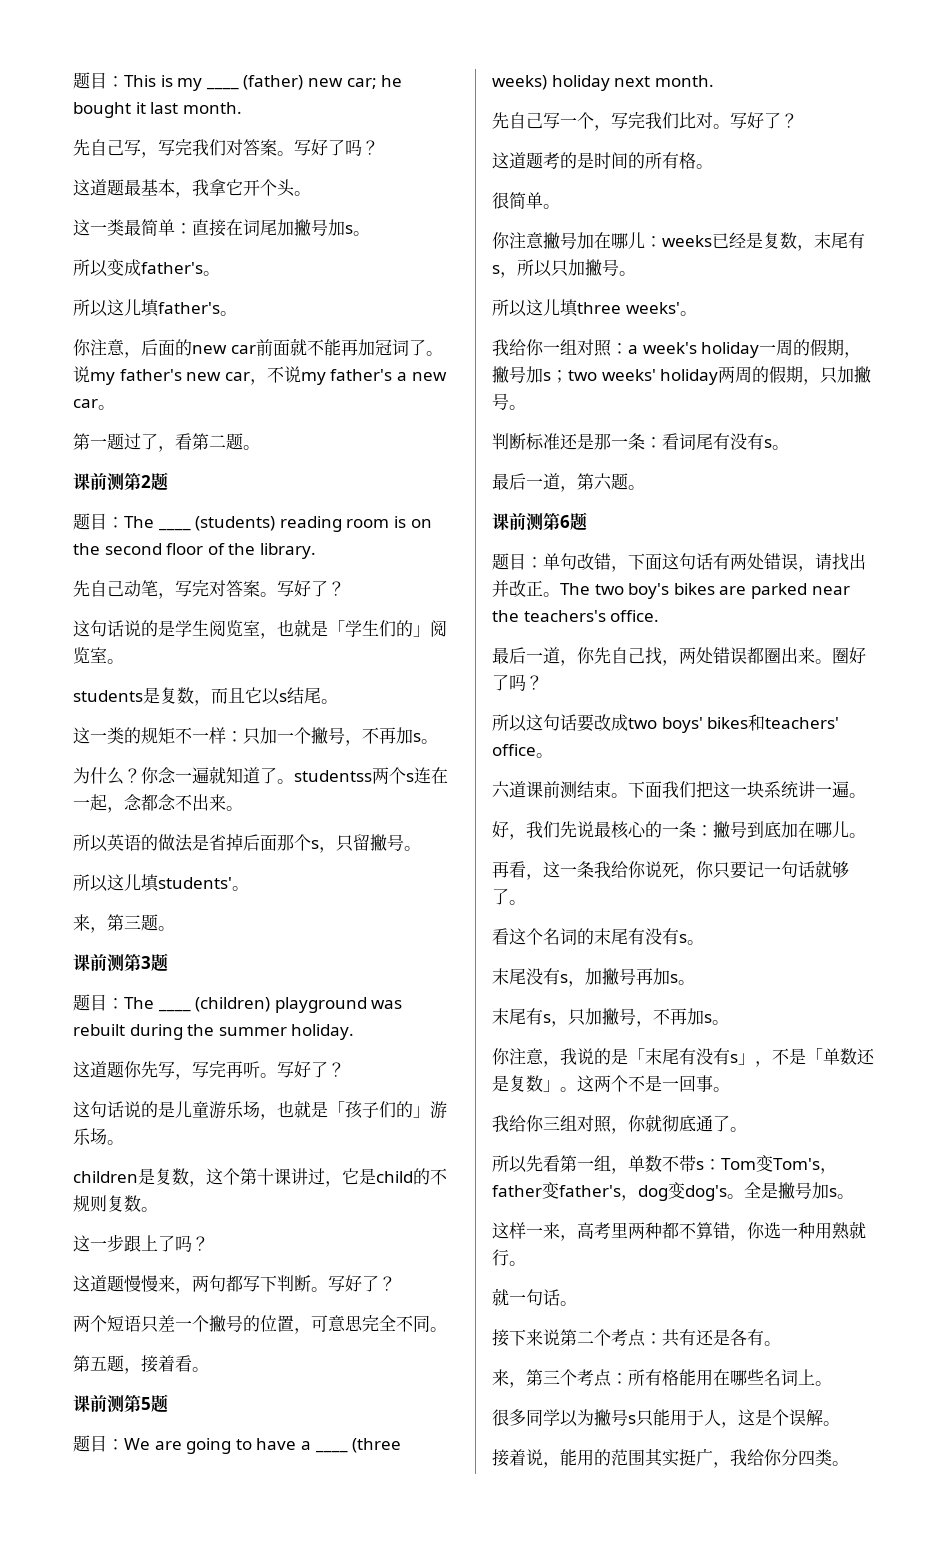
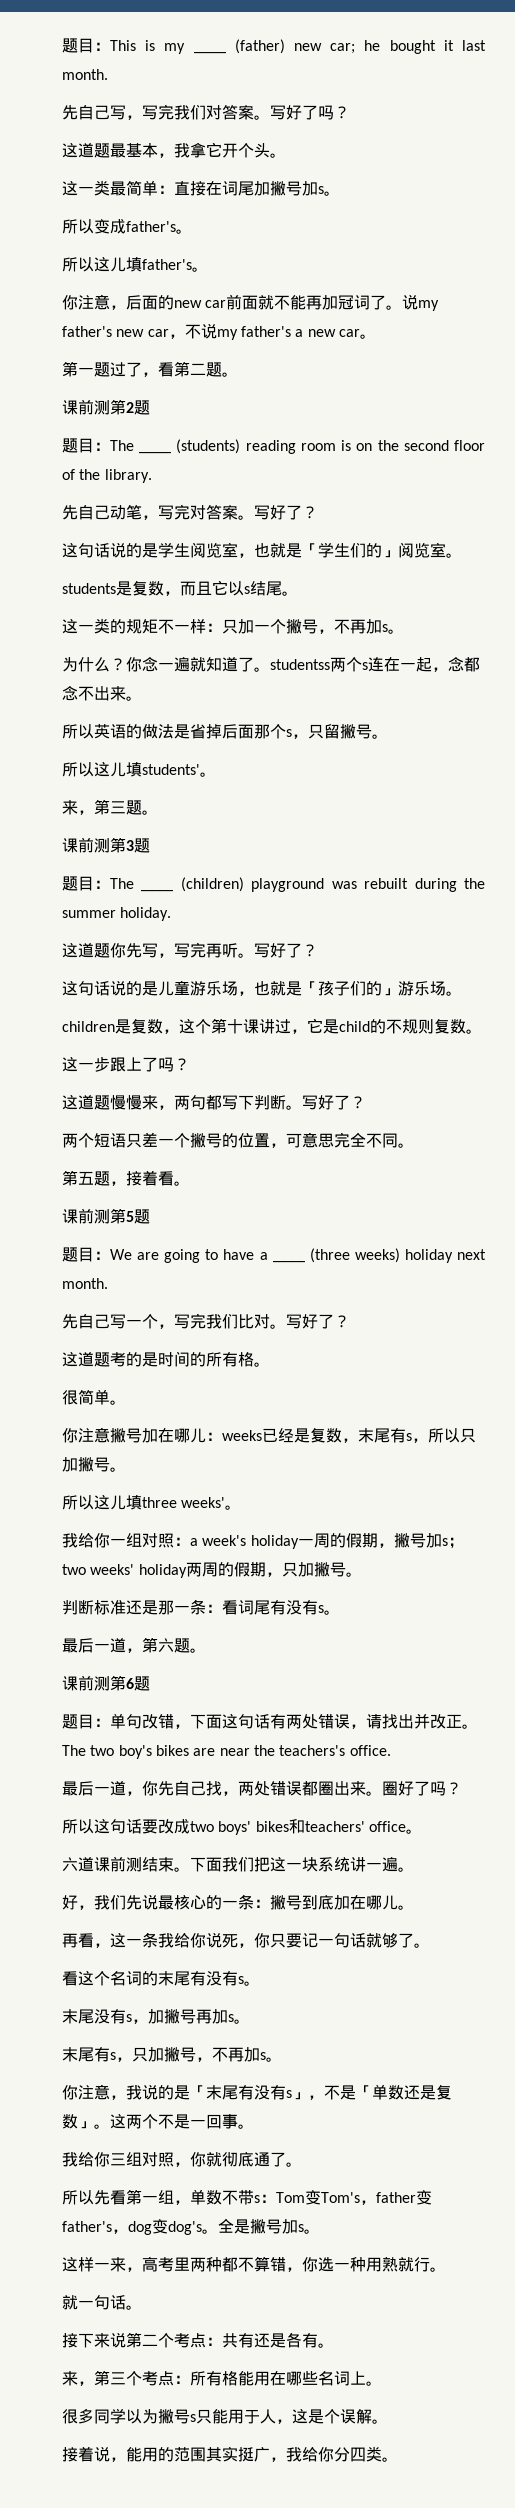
- The two boy's bikes are parked near the teachers's office.
+ The two boy's bikes are near the teachers's office.

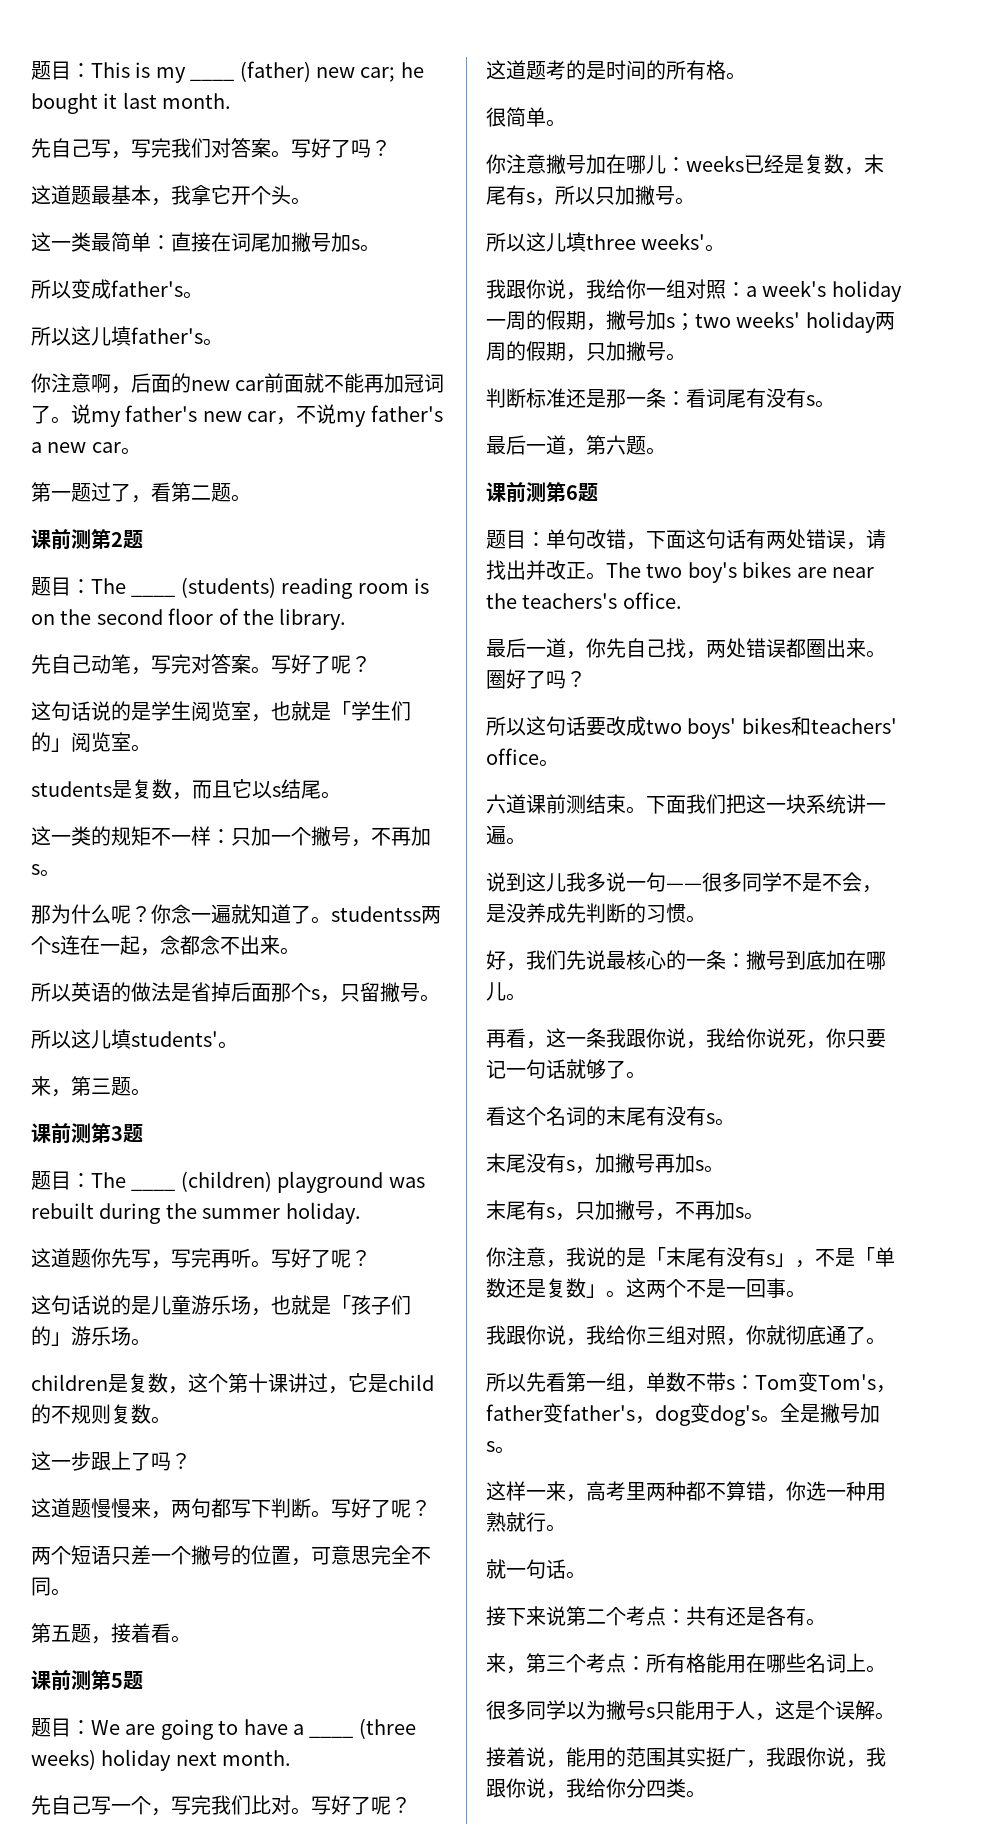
- 你注意，后面的new car前面就不能再加冠词了。
+ 你注意啊，后面的new car前面就不能再加冠词了。
- 先自己动笔，写完对答案。写好了？
+ 先自己动笔，写完对答案。写好了呢？
- 为什么？
+ 那为什么呢？
- 这道题你先写，写完再听。写好了？
+ 这道题你先写，写完再听。写好了呢？
- 这道题慢慢来，两句都写下判断。写好了？
+ 这道题慢慢来，两句都写下判断。写好了呢？
- 先自己写一个，写完我们比对。写好了？
+ 先自己写一个，写完我们比对。写好了呢？
- 我给你一组对照：a week's holiday一周的假期，撇号加s；two weeks' holiday两周的假期，只加撇号。
+ 我跟你说，我给你一组对照：a week's holiday一周的假期，撇号加s；two weeks' holiday两周的假期，只加撇号。
+ 说到这儿我多说一句——很多同学不是不会，是没养成先判断的习惯。
- 再看，这一条我给你说死，你只要记一句话就够了。
+ 再看，这一条我跟你说，我给你说死，你只要记一句话就够了。
- 我给你三组对照，你就彻底通了。
+ 我跟你说，我给你三组对照，你就彻底通了。
- 接着说，能用的范围其实挺广，我给你分四类。
+ 接着说，能用的范围其实挺广，我跟你说，我跟你说，我给你分四类。

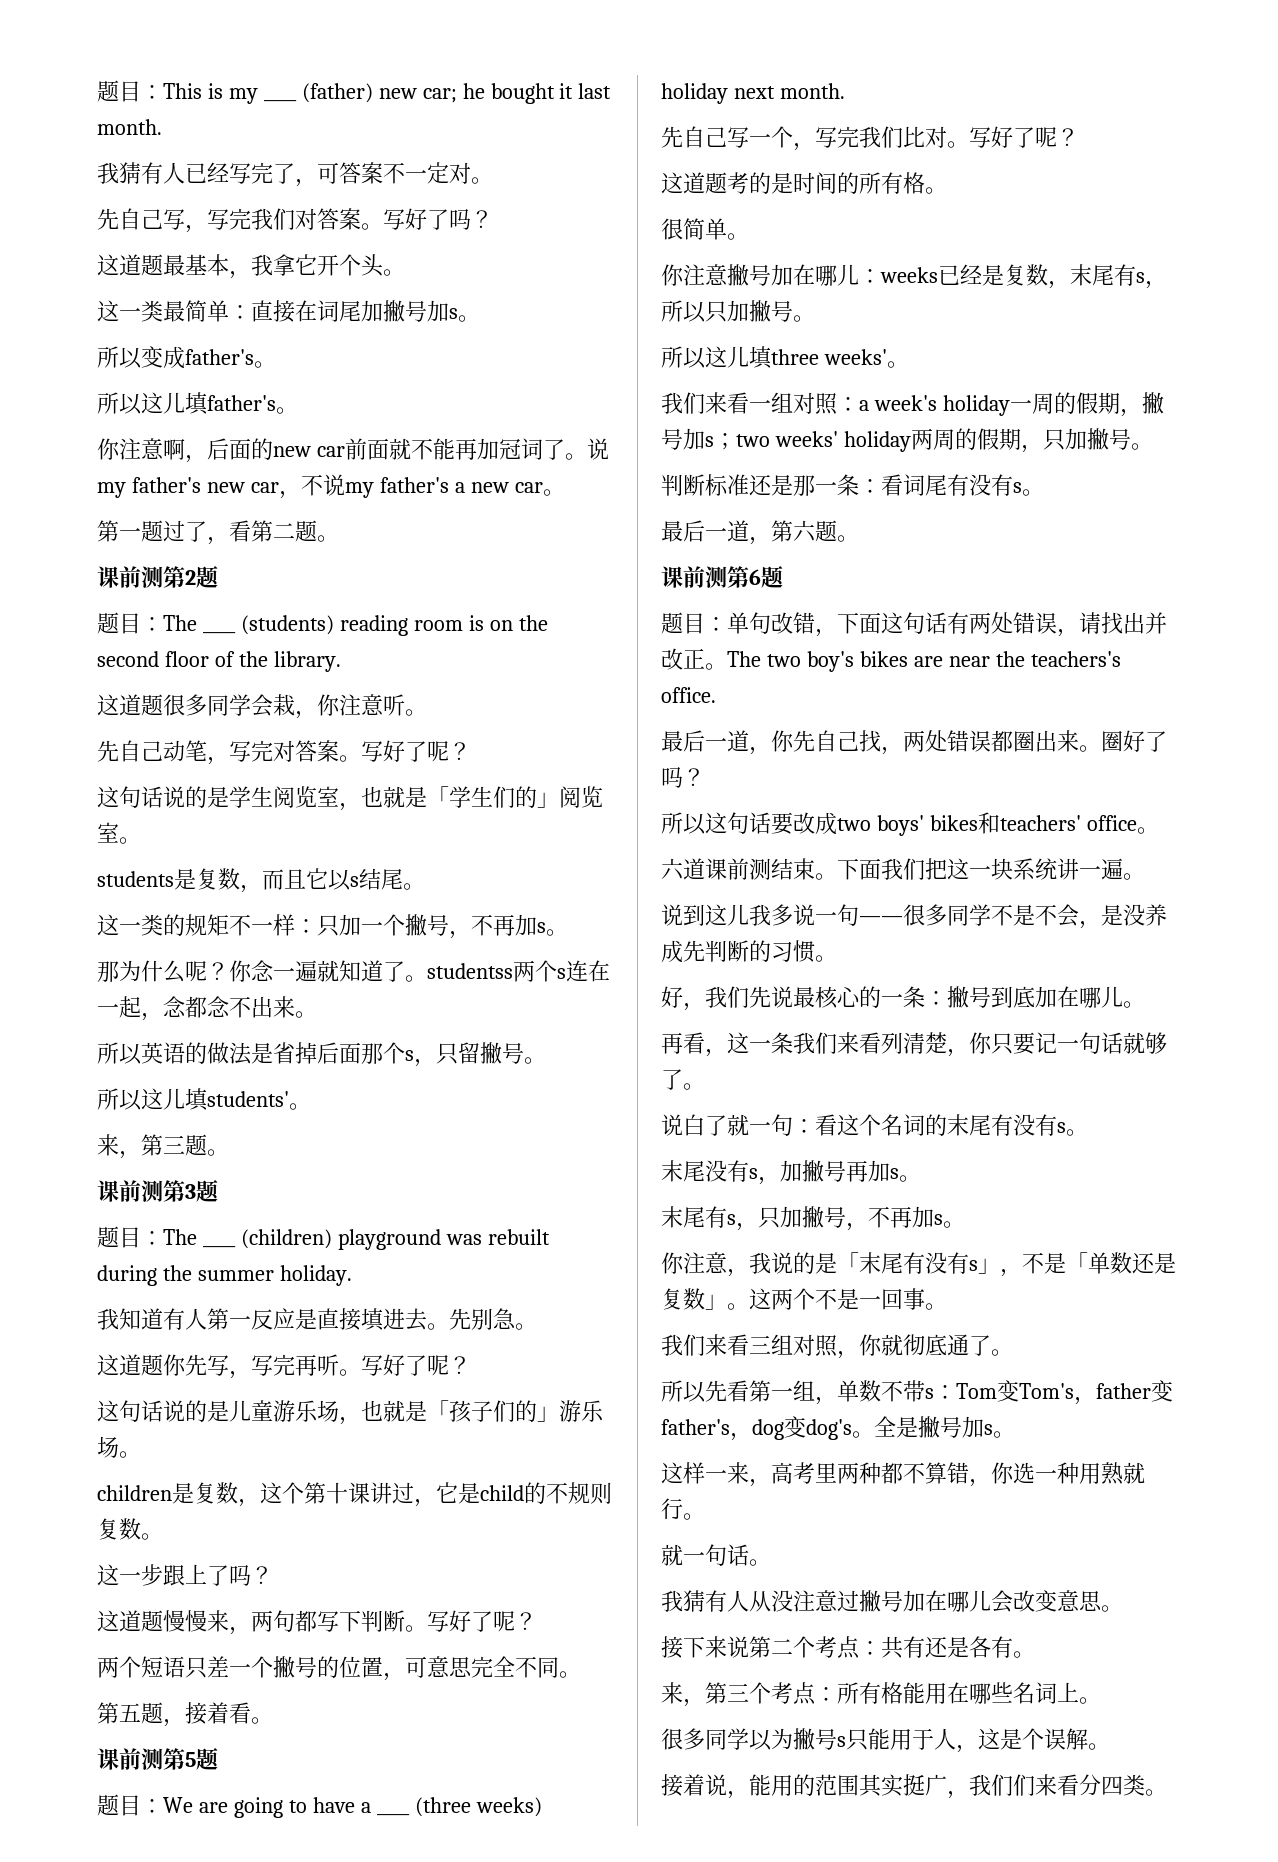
+ 我猜有人已经写完了，可答案不一定对。
+ 这道题很多同学会栽，你注意听。
+ 我知道有人第一反应是直接填进去。先别急。
- 我跟你说，我给你一组对照：a week's holiday一周的假期，撇号加s；two weeks' holiday两周的假期，只加撇号。
+ 我们来看一组对照：a week's holiday一周的假期，撇号加s；two weeks' holiday两周的假期，只加撇号。
- 再看，这一条我跟你说，我给你说死，你只要记一句话就够了。
+ 再看，这一条我们来看列清楚，你只要记一句话就够了。
- 看这个名词的末尾有没有s。
+ 说白了就一句：看这个名词的末尾有没有s。
- 我跟你说，我给你三组对照，你就彻底通了。
+ 我们来看三组对照，你就彻底通了。
+ 我猜有人从没注意过撇号加在哪儿会改变意思。
- 接着说，能用的范围其实挺广，我跟你说，我跟你说，我给你分四类。
+ 接着说，能用的范围其实挺广，我们们来看分四类。

